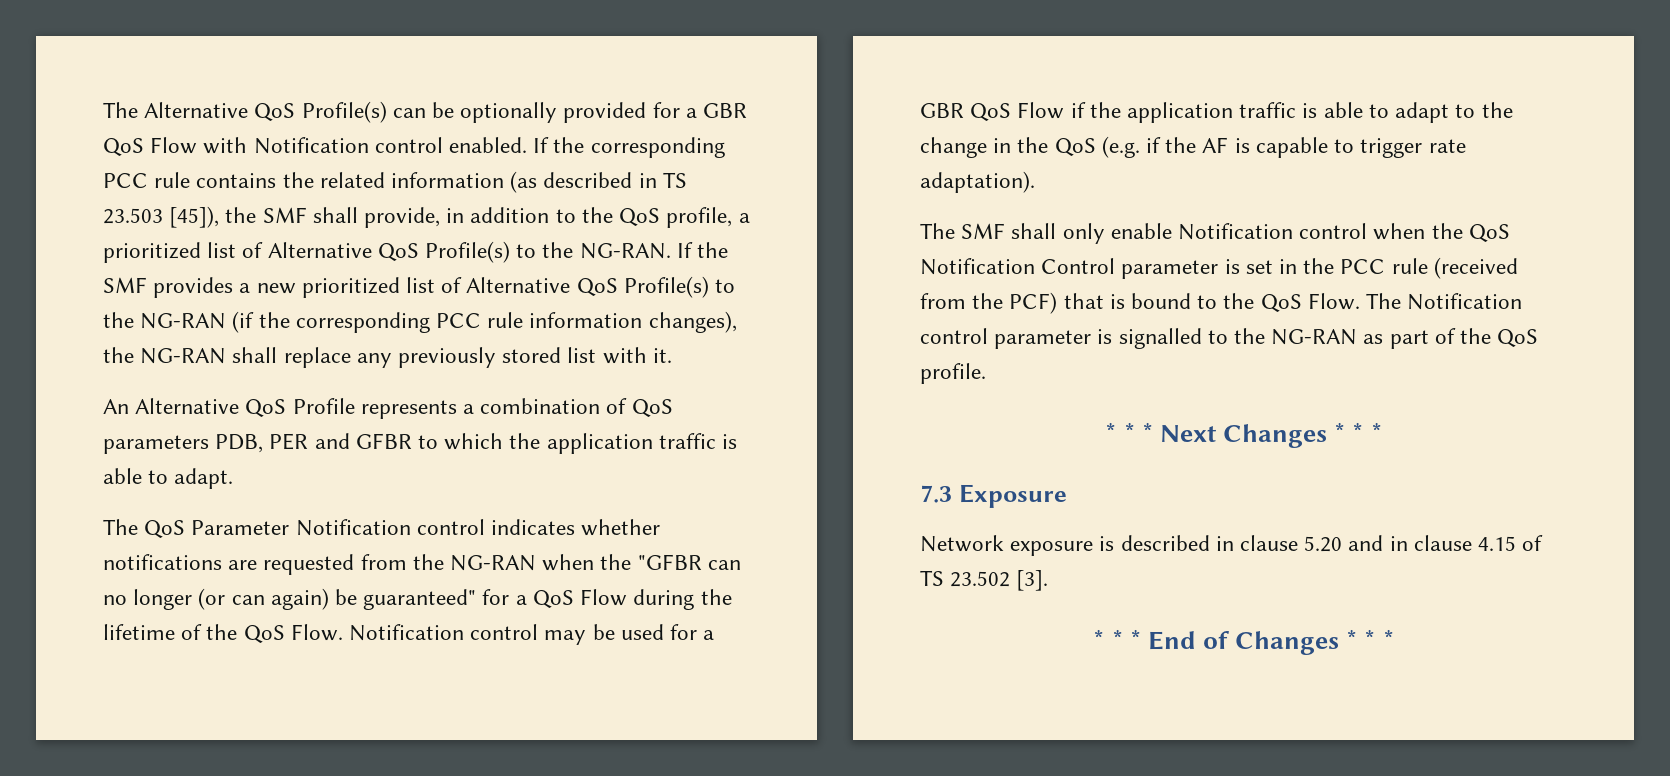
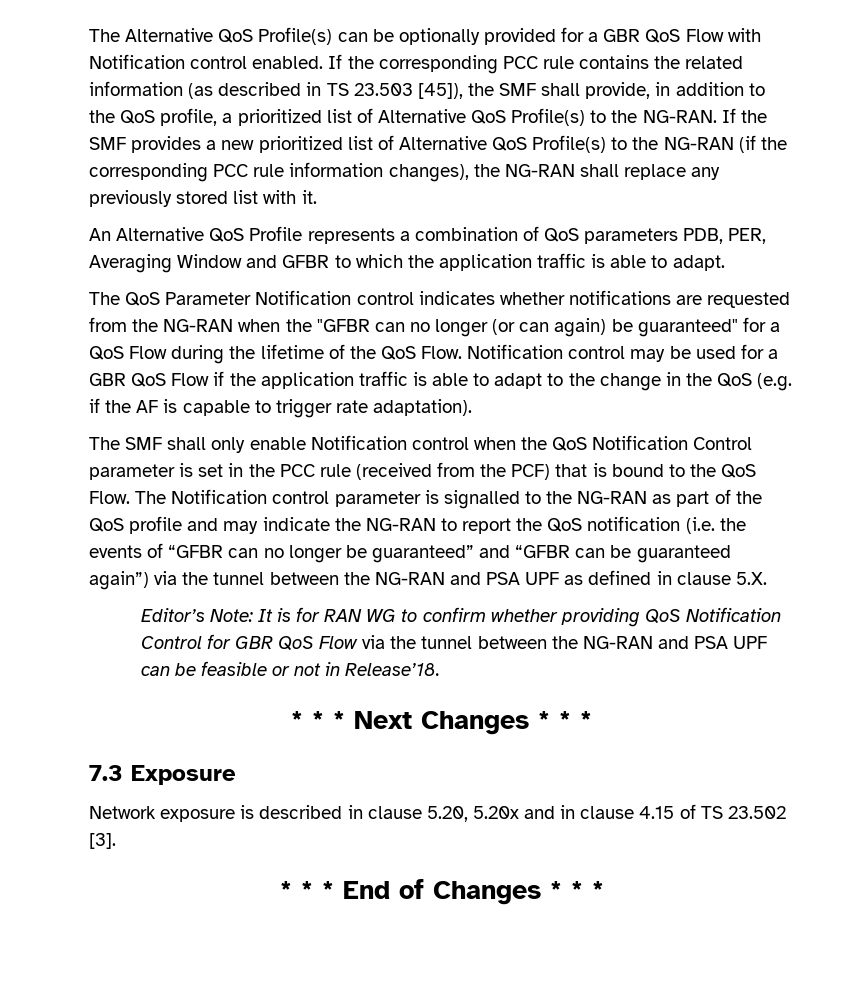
- An Alternative QoS Profile represents a combination of QoS parameters PDB, PER and GFBR to which the application traffic is able to adapt.
+ An Alternative QoS Profile represents a combination of QoS parameters PDB, PER, Averaging Window and GFBR to which the application traffic is able to adapt.
- The Notification control parameter is signalled to the NG-RAN as part of the QoS profile.
+ The Notification control parameter is signalled to the NG-RAN as part of the QoS profile and may indicate the NG-RAN to report the QoS notification (i.e. the events of “GFBR can no longer be guaranteed” and “GFBR can be guaranteed again”) via the tunnel between the NG-RAN and PSA UPF as defined in clause 5.X.
+ Editor’s Note: It is for RAN WG to confirm whether providing QoS Notification Control for GBR QoS Flow via the tunnel between the NG-RAN and PSA UPF can be feasible or not in Release’18.
- Network exposure is described in clause 5.20 and in clause 4.15 of TS 23.502 [3].
+ Network exposure is described in clause 5.20, 5.20x and in clause 4.15 of TS 23.502 [3].

